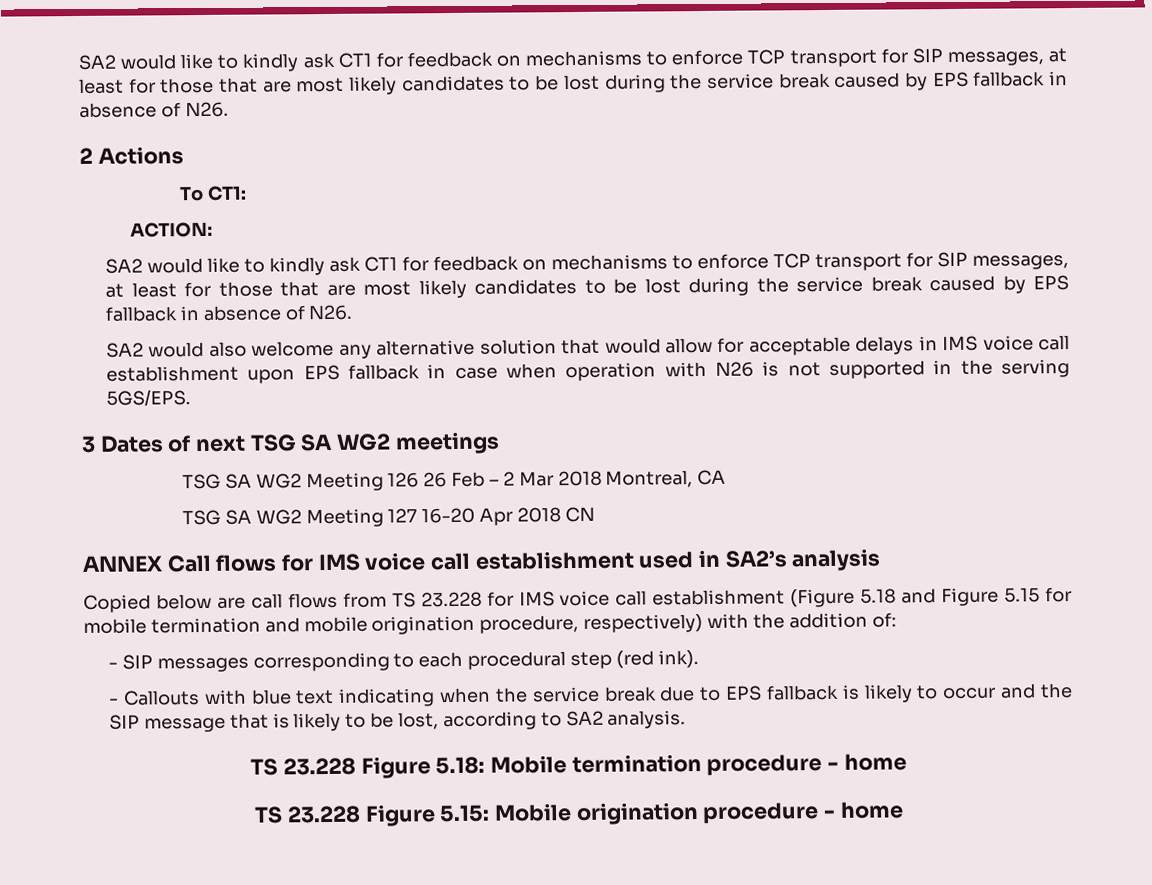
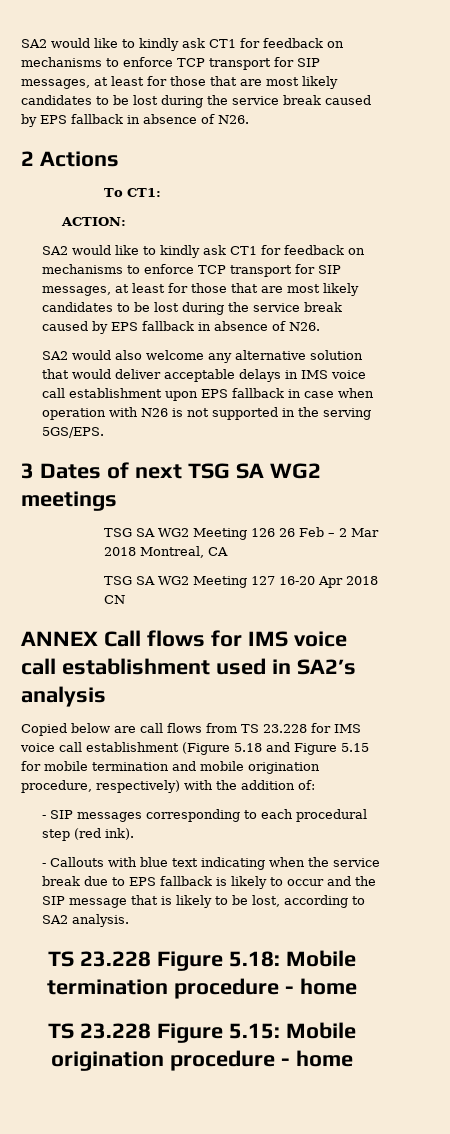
- SA2 would also welcome any alternative solution that would allow for acceptable delays in IMS voice call establishment upon EPS fallback in case when operation with N26 is not supported in the serving 5GS/EPS.
+ SA2 would also welcome any alternative solution that would deliver acceptable delays in IMS voice call establishment upon EPS fallback in case when operation with N26 is not supported in the serving 5GS/EPS.

